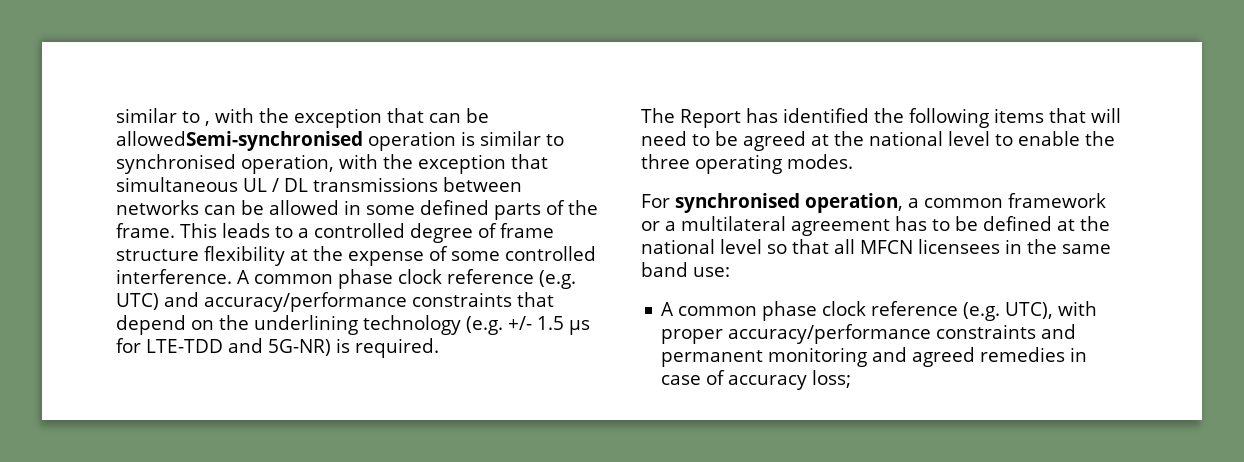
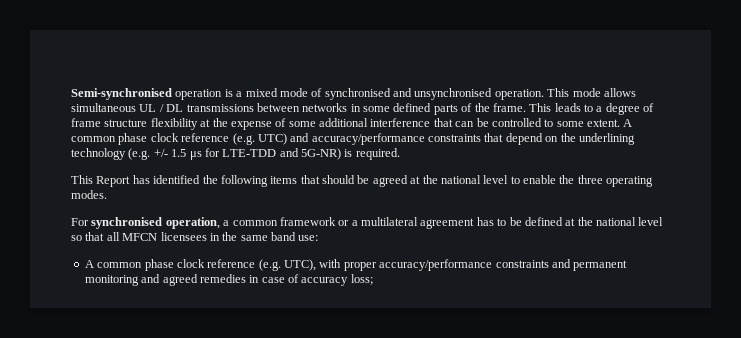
- similar to , with the exception that can be allowedSemi-synchronised operation is similar to synchronised operation, with the exception that simultaneous UL / DL transmissions between networks can be allowed in some defined parts of the frame.
+ Semi-synchronised operation is a mixed mode of synchronised and unsynchronised operation. This mode allows simultaneous UL / DL transmissions between networks in some defined parts of the frame.
- This leads to a controlled degree of frame structure flexibility at the expense of some controlled interference.
+ This leads to a degree of frame structure flexibility at the expense of some additional interference that can be controlled to some extent.
- The Report has identified the following items that will need to be agreed at the national level to enable the three operating modes.
+ This Report has identified the following items that should be agreed at the national level to enable the three operating modes.

